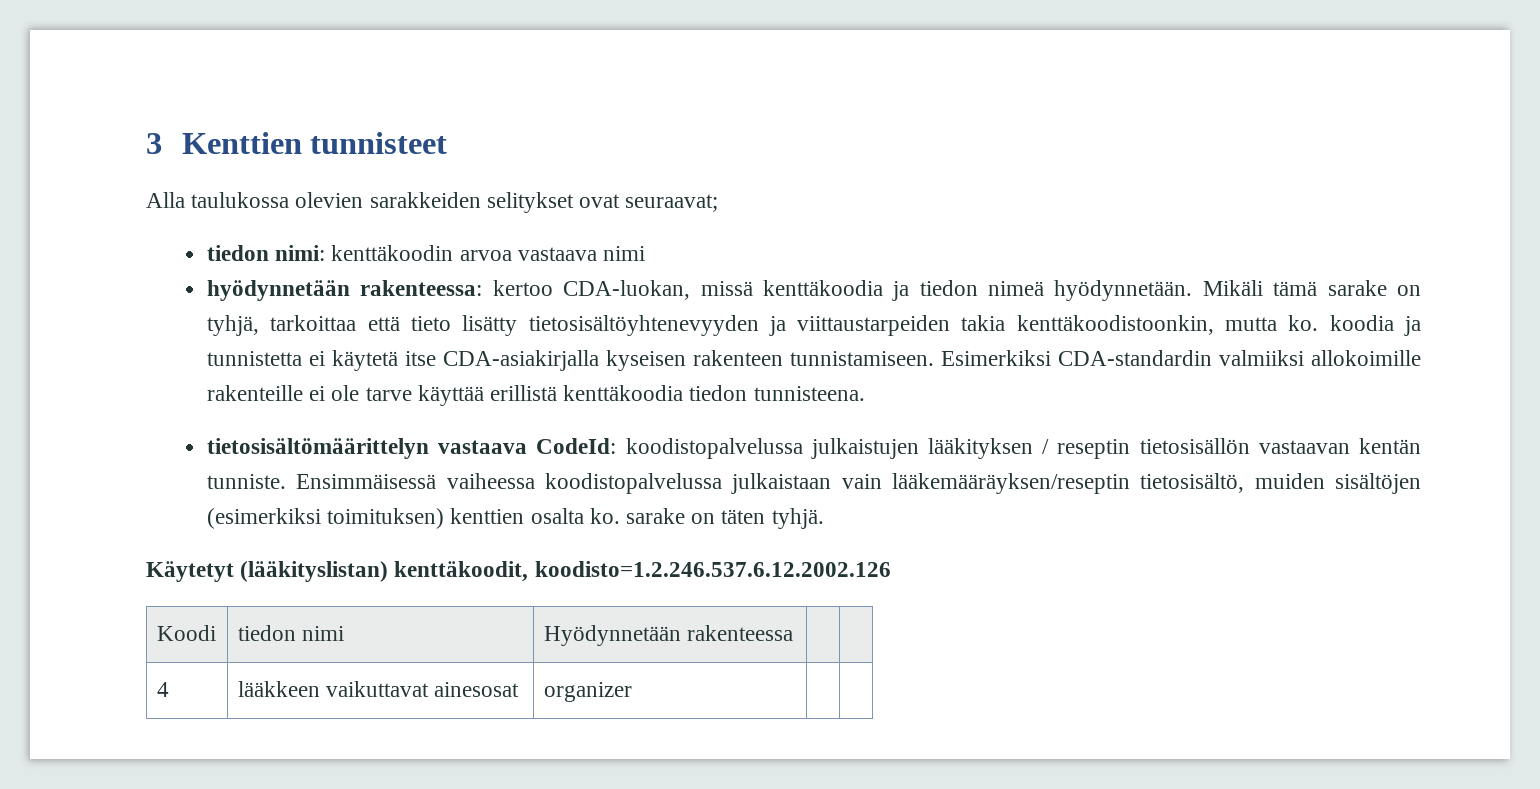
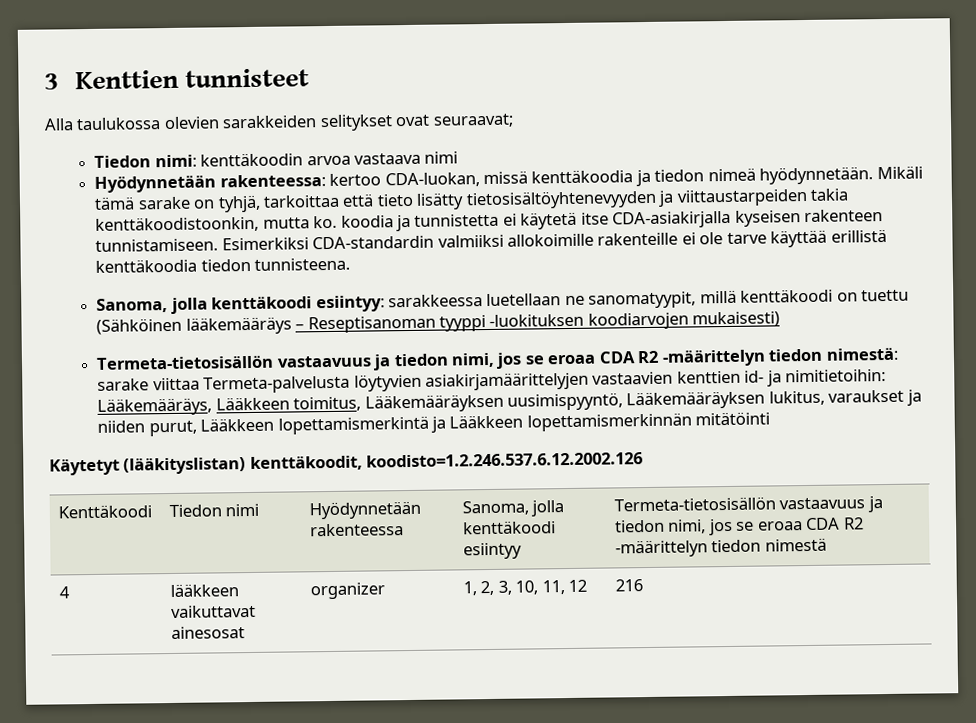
- tiedon nimi: kenttäkoodin arvoa vastaava nimi
+ Tiedon nimi: kenttäkoodin arvoa vastaava nimi
- hyödynnetään rakenteessa: kertoo CDA-luokan, missä kenttäkoodia ja tiedon nimeä hyödynnetään.
+ Hyödynnetään rakenteessa: kertoo CDA-luokan, missä kenttäkoodia ja tiedon nimeä hyödynnetään.
- tietosisältömäärittelyn vastaava CodeId: koodistopalvelussa julkaistujen lääkityksen / reseptin tietosisällön vastaavan kentän tunniste. Ensimmäisessä vaiheessa koodistopalvelussa julkaistaan vain lääkemääräyksen/reseptin tietosisältö, muiden sisältöjen (esimerkiksi toimituksen) kenttien osalta ko. sarake on täten tyhjä.
+ Sanoma, jolla kenttäkoodi esiintyy: sarakkeessa luetellaan ne sanomatyypit, millä kenttäkoodi on tuettu (Sähköinen lääkemääräys – Reseptisanoman tyyppi -luokituksen koodiarvojen mukaisesti)
+ Termeta-tietosisällön vastaavuus ja tiedon nimi, jos se eroaa CDA R2 -määrittelyn tiedon nimestä: sarake viittaa Termeta-palvelusta löytyvien asiakirjamäärittelyjen vastaavien kenttien id- ja nimitietoihin: Lääkemääräys, Lääkkeen toimitus, Lääkemääräyksen uusimispyyntö, Lääkemääräyksen lukitus, varaukset ja niiden purut, Lääkkeen lopettamismerkintä ja Lääkkeen lopettamismerkinnän mitätöinti
- Koodi | tiedon nimi | Hyödynnetään rakenteessa | |
+ Kenttäkoodi | Tiedon nimi | Hyödynnetään rakenteessa | Sanoma, jolla kenttäkoodi esiintyy | Termeta-tietosisällön vastaavuus ja tiedon nimi, jos se eroaa CDA R2 -määrittelyn tiedon nimestä
- 4 | lääkkeen vaikuttavat ainesosat | organizer | |
+ 4 | lääkkeen vaikuttavat ainesosat | organizer | 1, 2, 3, 10, 11, 12 | 216

